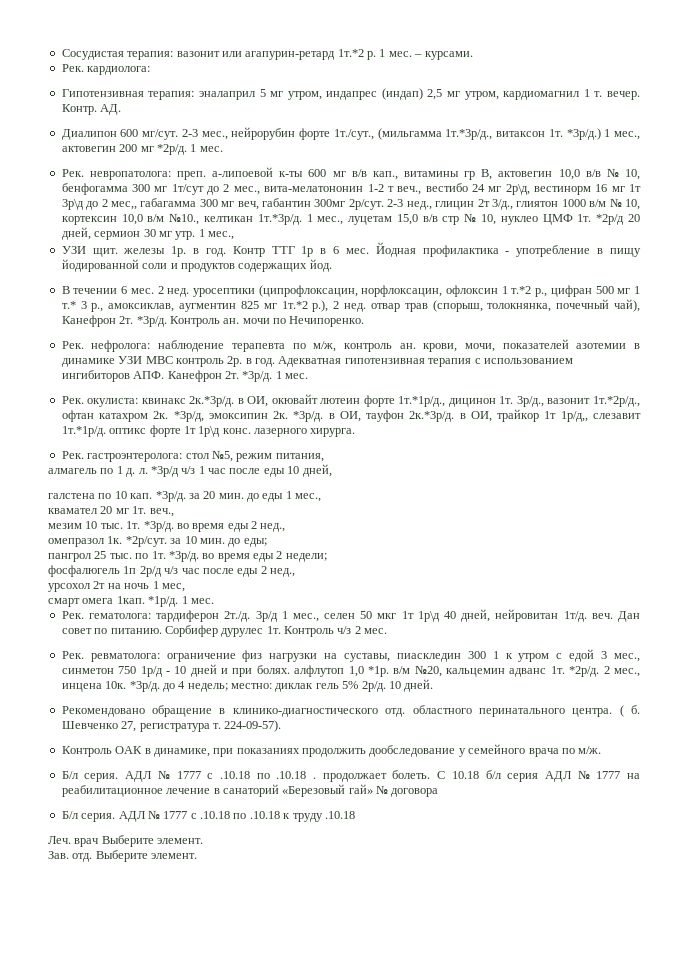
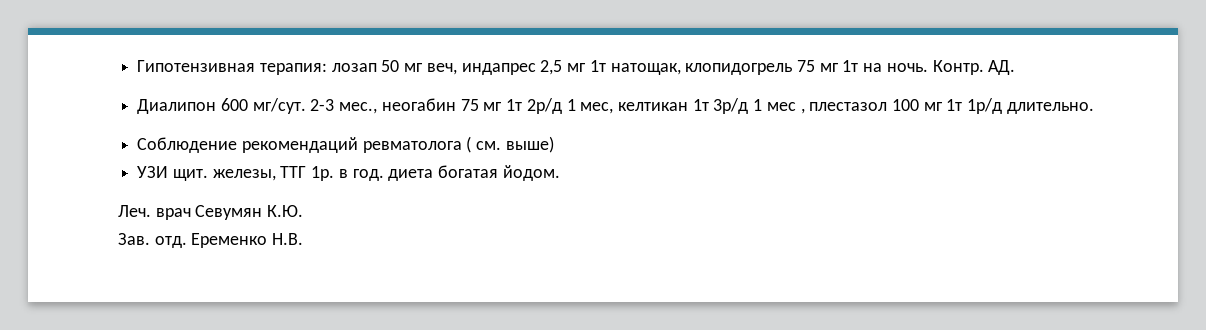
- Сосудистая терапия: вазонит или агапурин-ретард 1т.*2 р. 1 мес. – курсами.
- Рек. кардиолога:
- Гипотензивная терапия: эналаприл 5 мг утром, индапрес (индап) 2,5 мг утром, кардиомагнил 1 т. вечер.
+ Гипотензивная терапия: лозап 50 мг веч, индапрес 2,5 мг 1т натощак, клопидогрель 75 мг 1т на ночь.
- 2-3 мес., нейрорубин форте 1т./сут., (мильгамма 1т.*3р/д., витаксон 1т. *3р/д.) 1 мес., актовегин 200 мг *2р/д. 1 мес.
- Рек. невропатолога: преп. а-липоевой к-ты 600 мг в/в кап., витамины гр В, актовегин 10,0 в/в № 10, бенфогамма 300 мг 1т/сут до 2 мес., вита-мелатононин 1-2 т веч., вестибо 24 мг 2р\д, вестинорм 16 мг 1т 3р\д до 2 мес,, габагамма 300 мг веч, габантин 300мг 2р/сут. 2-3 нед., глицин 2т 3/д., глиятон 1000 в/м № 10, кортексин 10,0 в/м №10., келтикан 1т.*3р/д. 1 мес., луцетам 15,0 в/в стр № 10, нуклео ЦМФ 1т. *2р/д 20 дней, сермион 30 мг утр. 1 мес.,
+ 2-3 мес., неогабин 75 мг 1т 2р/д 1 мес, келтикан 1т 3р/д 1 мес , плестазол 100 мг 1т 1р/д длительно.
+ Соблюдение рекомендаций ревматолога ( см. выше)
- УЗИ щит. железы 1р. в год. Контр ТТГ 1р в 6 мес. Йодная профилактика - употребление в пищу йодированной соли и продуктов содержащих йод.
- В течении 6 мес. 2 нед. уросептики (ципрофлоксацин, норфлоксацин, офлоксин 1 т.*2 р., цифран 500 мг 1 т.* 3 р., амоксиклав, аугментин 825 мг 1т.*2 р.), 2 нед. отвар трав (спорыш, толокнянка, почечный чай), Канефрон 2т. *3р/д. Контроль ан. мочи по Нечипоренко.
- Рек. нефролога: наблюдение терапевта по м/ж, контроль ан. крови, мочи, показателей азотемии в динамике УЗИ МВС контроль 2р. в год. Адекватная гипотензивная терапия с использованием ингибиторов АПФ. Канефрон 2т. *3р/д. 1 мес.
- Рек. окулиста: квинакс 2к.*3р/д. в ОИ, окювайт лютеин форте 1т.*1р/д., дицинон 1т. 3р/д., вазонит 1т.*2р/д., офтан катахром 2к. *3р/д, эмоксипин 2к. *3р/д. в ОИ, тауфон 2к.*3р/д. в ОИ, трайкор 1т 1р/д,, слезавит 1т.*1р/д. оптикс форте 1т 1р\д конс. лазерного хирурга.
- Рек. гастроэнтеролога: стол №5, режим питания,
- алмагель по 1 д. л. *3р/д ч/з 1 час после еды 10 дней,
- галстена по 10 кап. *3р/д. за 20 мин. до еды 1 мес.,
- квамател 20 мг 1т. веч.,
- мезим 10 тыс. 1т. *3р/д. во время еды 2 нед.,
- омепразол 1к. *2р/сут. за 10 мин. до еды;
- пангрол 25 тыс. по 1т. *3р/д. во время еды 2 недели;
- фосфалюгель 1п 2р/д ч/з час после еды 2 нед.,
- урсохол 2т на ночь 1 мес,
- смарт омега 1кап. *1р/д. 1 мес.
- Рек. гематолога: тардиферон 2т./д. 3р/д 1 мес., селен 50 мкг 1т 1р\д 40 дней, нейровитан 1т/д. веч. Дан совет по питанию. Сорбифер дурулес 1т. Контроль ч/з 2 мес.
- Рек. ревматолога: ограничение физ нагрузки на суставы, пиаскледин 300 1 к утром с едой 3 мес., синметон 750 1р/д - 10 дней и при болях. алфлутоп 1,0 *1р. в/м №20, кальцемин адванс 1т. *2р/д. 2 мес., инцена 10к. *3р/д. до 4 недель; местно: диклак гель 5% 2р/д. 10 дней.
- Рекомендовано обращение в клинико-диагностического отд. областного перинатального центра. ( б. Шевченко 27, регистратура т. 224-09-57).
- Контроль ОАК в динамике, при показаниях продолжить дообследование у семейного врача по м/ж.
- Б/л серия. АДЛ № 1777 с .10.18 по .10.18 . продолжает болеть. С 10.18 б/л серия АДЛ № 1777 на реабилитационное лечение в санаторий «Березовый гай» № договора
- Б/л серия. АДЛ № 1777 с .10.18 по .10.18 к труду .10.18
+ УЗИ щит. железы, ТТГ 1р. в год. диета богатая йодом.
- Леч. врач Выберите элемент.
+ Леч. врач Севумян К.Ю.
- Зав. отд. Выберите элемент.
+ Зав. отд. Еременко Н.В.

